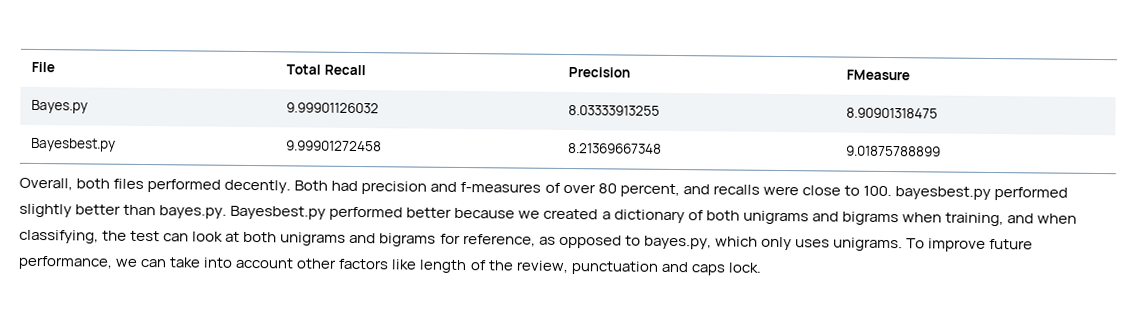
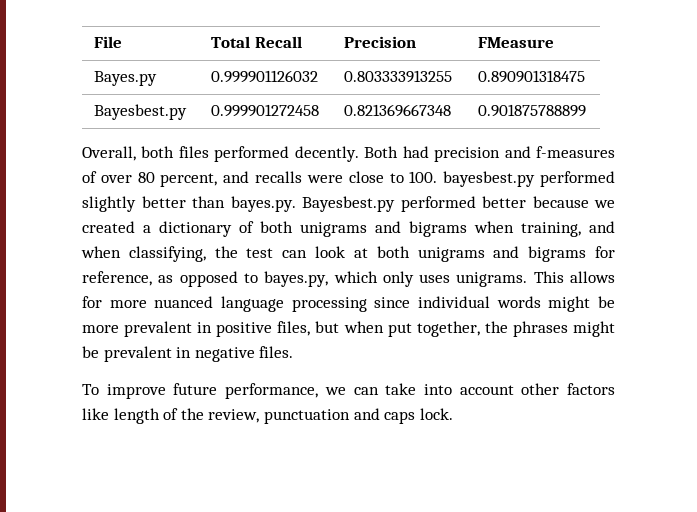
- Bayes.py | 9.99901126032 | 8.03333913255 | 8.90901318475
- Bayesbest.py | 9.99901272458 | 8.21369667348 | 9.01875788899
+ Bayes.py | 0.999901126032 | 0.803333913255 | 0.890901318475
+ Bayesbest.py | 0.999901272458 | 0.821369667348 | 0.901875788899
- Both had precision and f-measures of over 80 percent, and recalls were close to 100. bayesbest.py performed slightly better than bayes.py. Bayesbest.py performed better because we created a dictionary of both unigrams and bigrams when training, and when classifying, the test can look at both unigrams and bigrams for reference, as opposed to bayes.py, which only uses unigrams. To improve future performance, we can take into account other factors like length of the review, punctuation and caps lock.
+ Both had precision and f-measures of over 80 percent, and recalls were close to 100. bayesbest.py performed slightly better than bayes.py. Bayesbest.py performed better because we created a dictionary of both unigrams and bigrams when training, and when classifying, the test can look at both unigrams and bigrams for reference, as opposed to bayes.py, which only uses unigrams. This allows for more nuanced language processing since individual words might be more prevalent in positive files, but when put together, the phrases might be prevalent in negative files.
+ To improve future performance, we can take into account other factors like length of the review, punctuation and caps lock.

